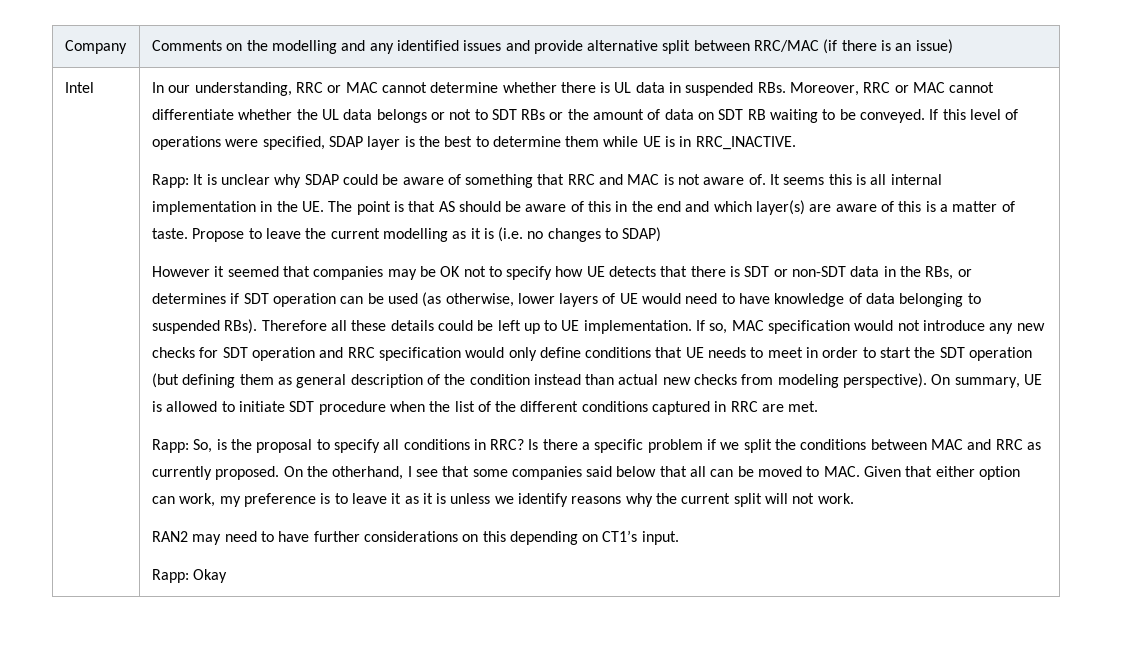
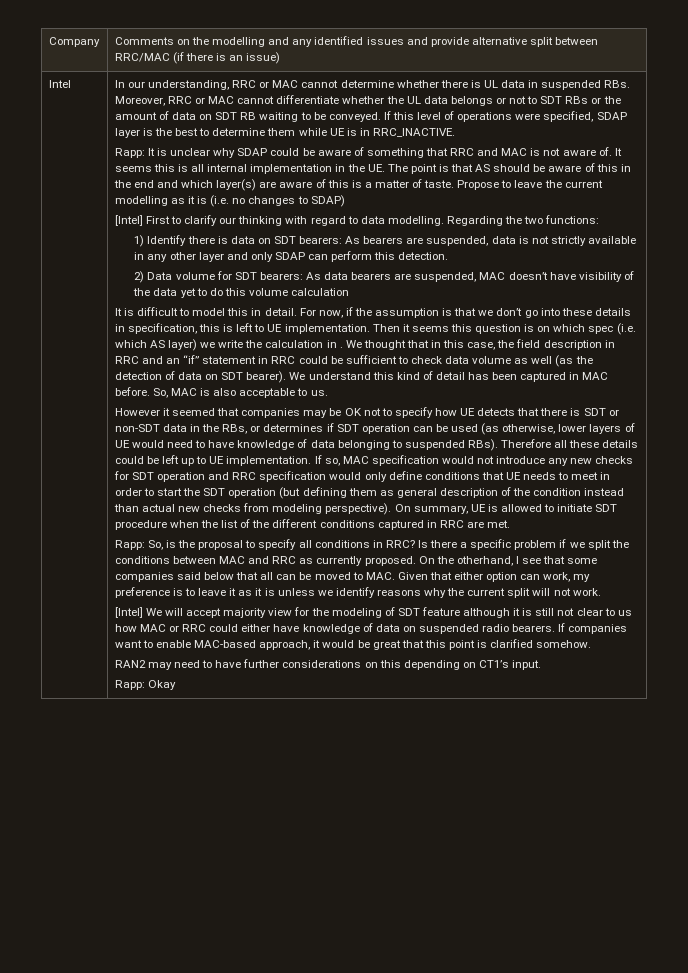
+ [Intel] First to clarify our thinking with regard to data modelling. Regarding the two functions:
+ 1) Identify there is data on SDT bearers: As bearers are suspended, data is not strictly available in any other layer and only SDAP can perform this detection.
+ 2) Data volume for SDT bearers: As data bearers are suspended, MAC doesn’t have visibility of the data yet to do this volume calculation
+ It is difficult to model this in detail. For now, if the assumption is that we don’t go into these details in specification, this is left to UE implementation. Then it seems this question is on which spec (i.e. which AS layer) we write the calculation in . We thought that in this case, the field description in RRC and an “if” statement in RRC could be sufficient to check data volume as well (as the detection of data on SDT bearer). We understand this kind of detail has been captured in MAC before. So, MAC is also acceptable to us.
+ [Intel] We will accept majority view for the modeling of SDT feature although it is still not clear to us how MAC or RRC could either have knowledge of data on suspended radio bearers. If companies want to enable MAC-based approach, it would be great that this point is clarified somehow.

